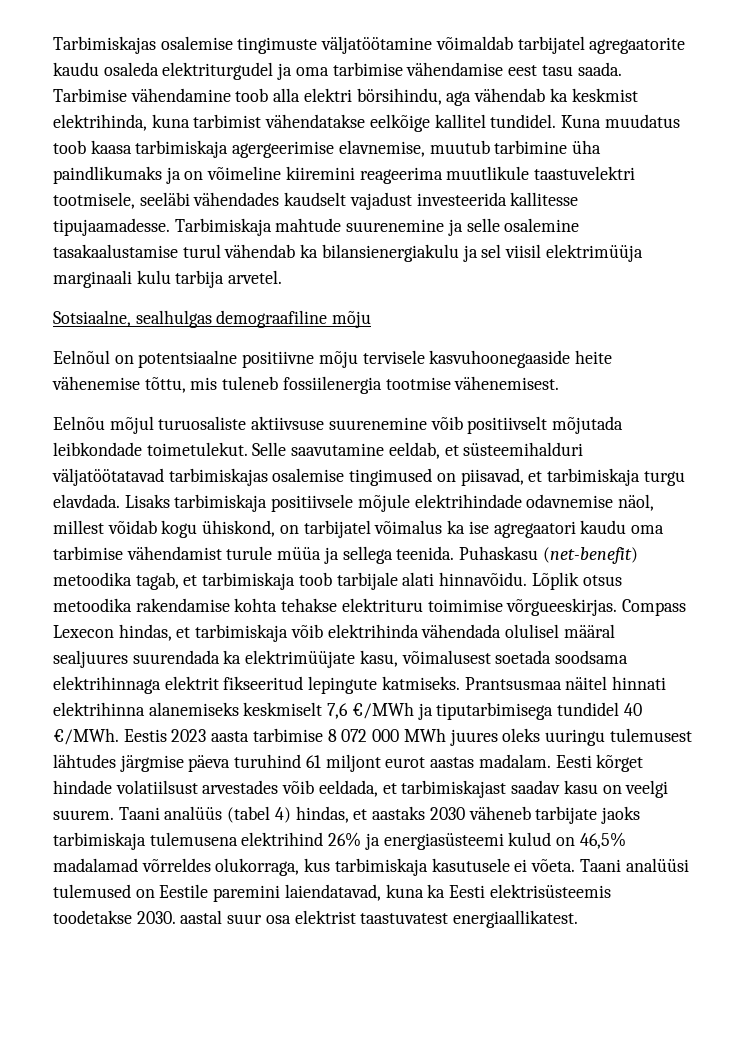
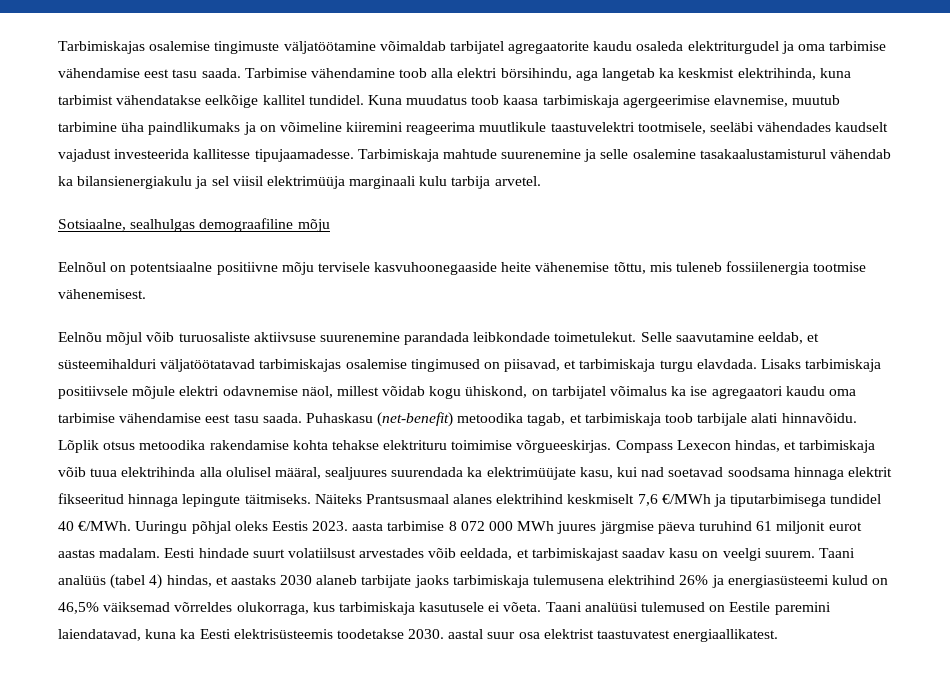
- Tarbimise vähendamine toob alla elektri börsihindu, aga vähendab ka keskmist elektrihinda, kuna tarbimist vähendatakse eelkõige kallitel tundidel.
+ Tarbimise vähendamine toob alla elektri börsihindu, aga langetab ka keskmist elektrihinda, kuna tarbimist vähendatakse eelkõige kallitel tundidel.
- Tarbimiskaja mahtude suurenemine ja selle osalemine tasakaalustamise turul vähendab ka bilansienergiakulu ja sel viisil elektrimüüja marginaali kulu tarbija arvetel.
+ Tarbimiskaja mahtude suurenemine ja selle osalemine tasakaalustamisturul vähendab ka bilansienergiakulu ja sel viisil elektrimüüja marginaali kulu tarbija arvetel.
- Eelnõu mõjul turuosaliste aktiivsuse suurenemine võib positiivselt mõjutada leibkondade toimetulekut.
+ Eelnõu mõjul võib turuosaliste aktiivsuse suurenemine parandada leibkondade toimetulekut.
- Lisaks tarbimiskaja positiivsele mõjule elektrihindade odavnemise näol, millest võidab kogu ühiskond, on tarbijatel võimalus ka ise agregaatori kaudu oma tarbimise vähendamist turule müüa ja sellega teenida.
+ Lisaks tarbimiskaja positiivsele mõjule elektri odavnemise näol, millest võidab kogu ühiskond, on tarbijatel võimalus ka ise agregaatori kaudu oma tarbimise vähendamise eest tasu saada.
- Compass Lexecon hindas, et tarbimiskaja võib elektrihinda vähendada olulisel määral sealjuures suurendada ka elektrimüüjate kasu, võimalusest soetada soodsama elektrihinnaga elektrit fikseeritud lepingute katmiseks. Prantsusmaa näitel hinnati elektrihinna alanemiseks keskmiselt 7,6 €/MWh ja tiputarbimisega tundidel 40 €/MWh.
+ Compass Lexecon hindas, et tarbimiskaja võib tuua elektrihinda alla olulisel määral, sealjuures suurendada ka elektrimüüjate kasu, kui nad soetavad soodsama hinnaga elektrit fikseeritud hinnaga lepingute täitmiseks. Näiteks Prantsusmaal alanes elektrihind keskmiselt 7,6 €/MWh ja tiputarbimisega tundidel 40 €/MWh.
- Eestis 2023 aasta tarbimise 8 072 000 MWh juures oleks uuringu tulemusest lähtudes järgmise päeva turuhind 61 miljont eurot aastas madalam.
+ Uuringu põhjal oleks Eestis 2023. aasta tarbimise 8 072 000 MWh juures järgmise päeva turuhind 61 miljonit eurot aastas madalam.
- Eesti kõrget hindade volatiilsust arvestades võib eeldada, et tarbimiskajast saadav kasu on veelgi suurem.
+ Eesti hindade suurt volatiilsust arvestades võib eeldada, et tarbimiskajast saadav kasu on veelgi suurem.
- Taani analüüs (tabel 4) hindas, et aastaks 2030 väheneb tarbijate jaoks tarbimiskaja tulemusena elektrihind 26% ja energiasüsteemi kulud on 46,5% madalamad võrreldes olukorraga, kus tarbimiskaja kasutusele ei võeta.
+ Taani analüüs (tabel 4) hindas, et aastaks 2030 alaneb tarbijate jaoks tarbimiskaja tulemusena elektrihind 26% ja energiasüsteemi kulud on 46,5% väiksemad võrreldes olukorraga, kus tarbimiskaja kasutusele ei võeta.

